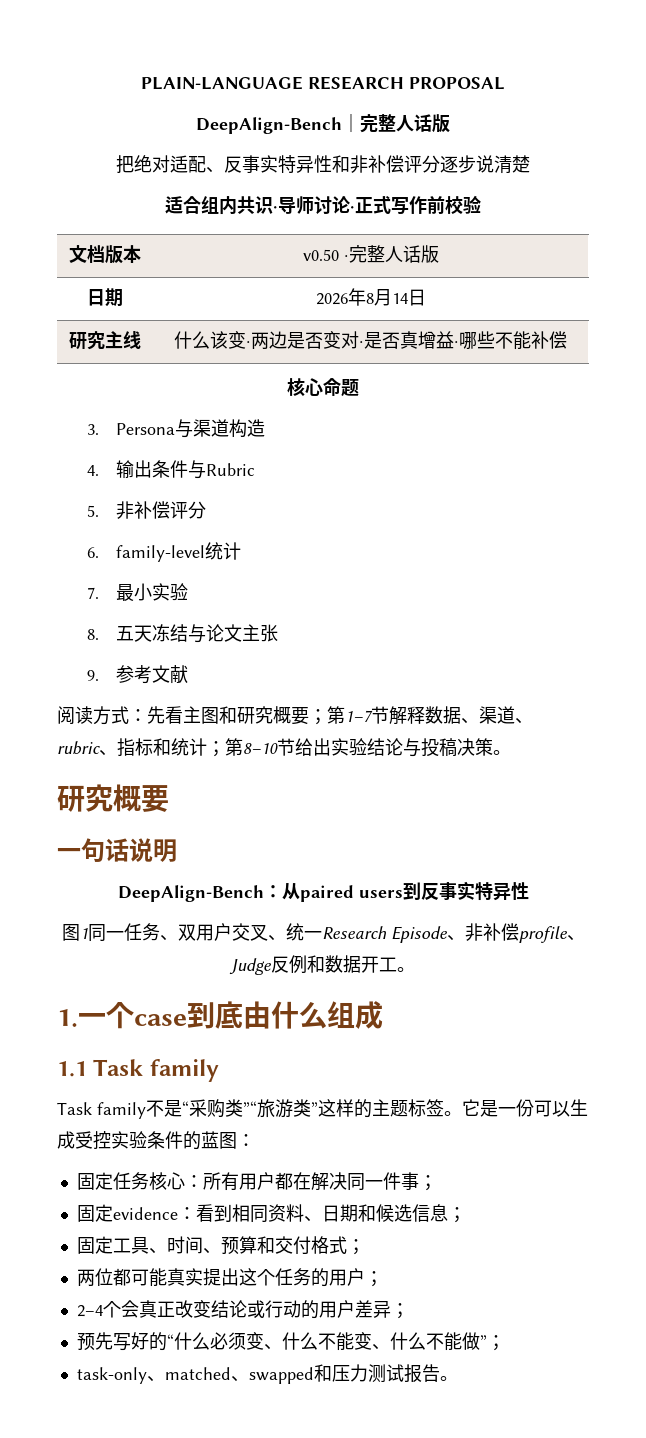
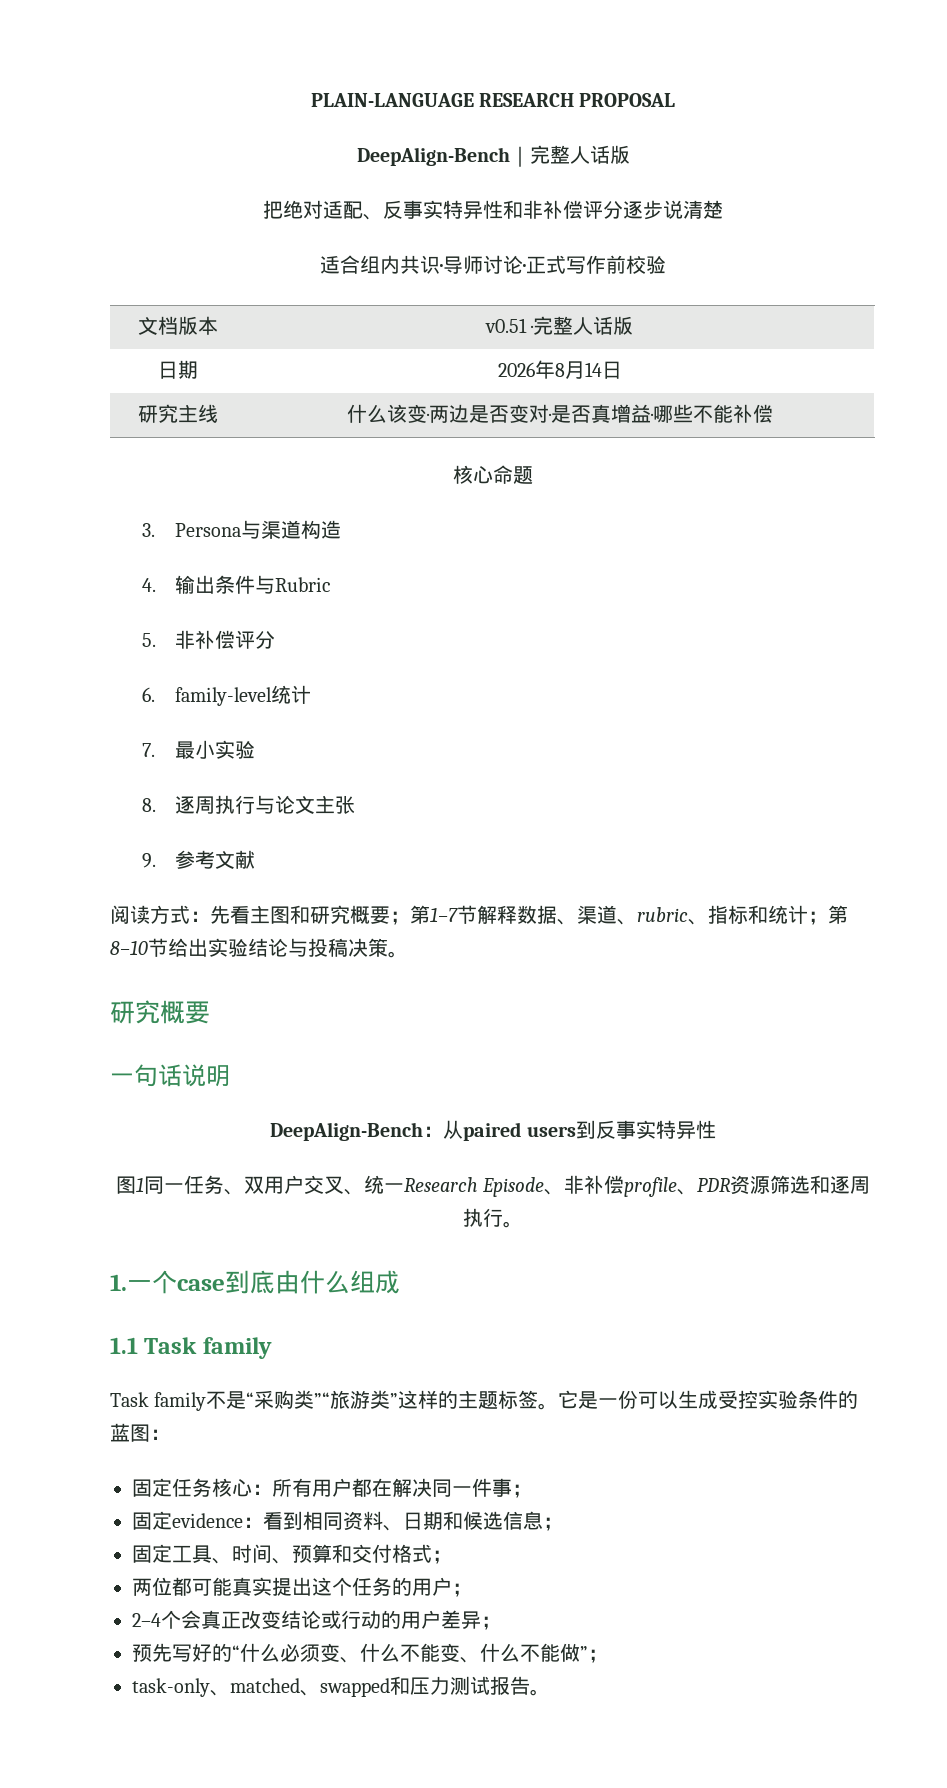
- 文档版本 | v0.50 ·完整人话版
+ 文档版本 | v0.51 ·完整人话版
- 8.五天冻结与论文主张
+ 8.逐周执行与论文主张
- 图1同一任务、双用户交叉、统一Research Episode、非补偿profile、Judge反例和数据开工。
+ 图1同一任务、双用户交叉、统一Research Episode、非补偿profile、PDR资源筛选和逐周执行。

